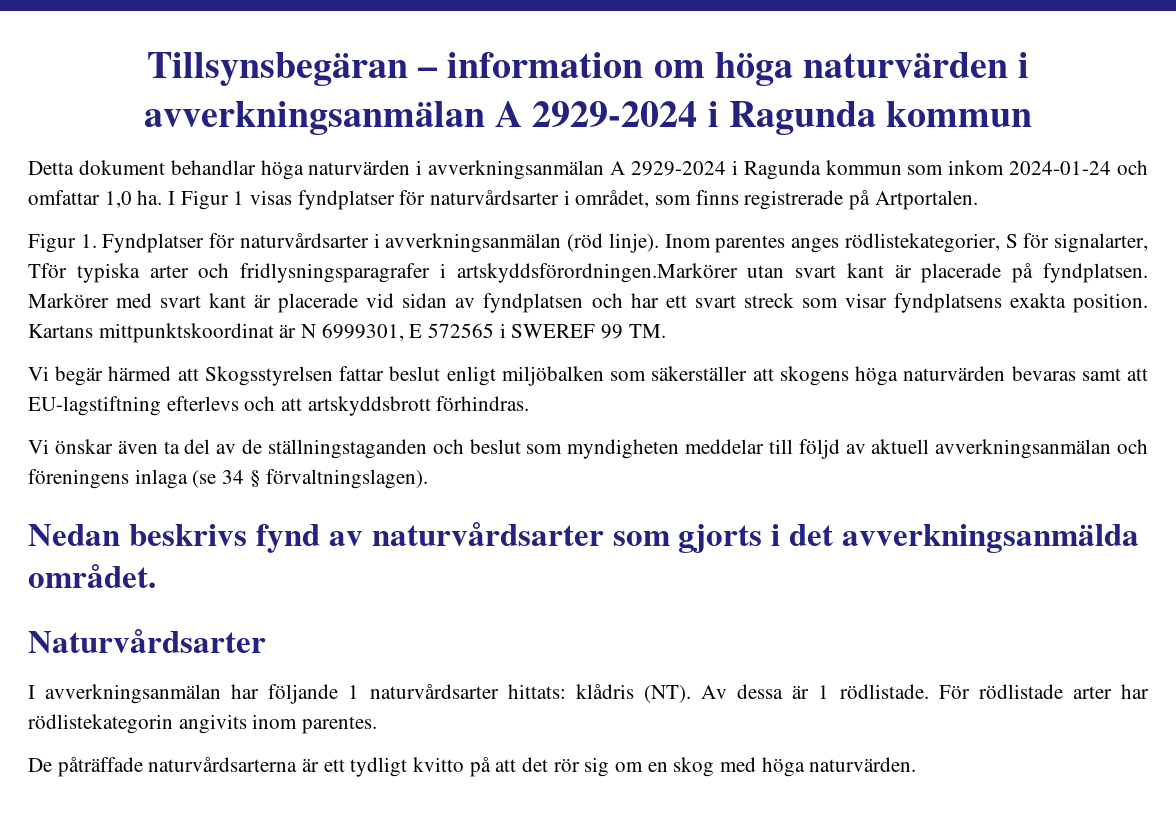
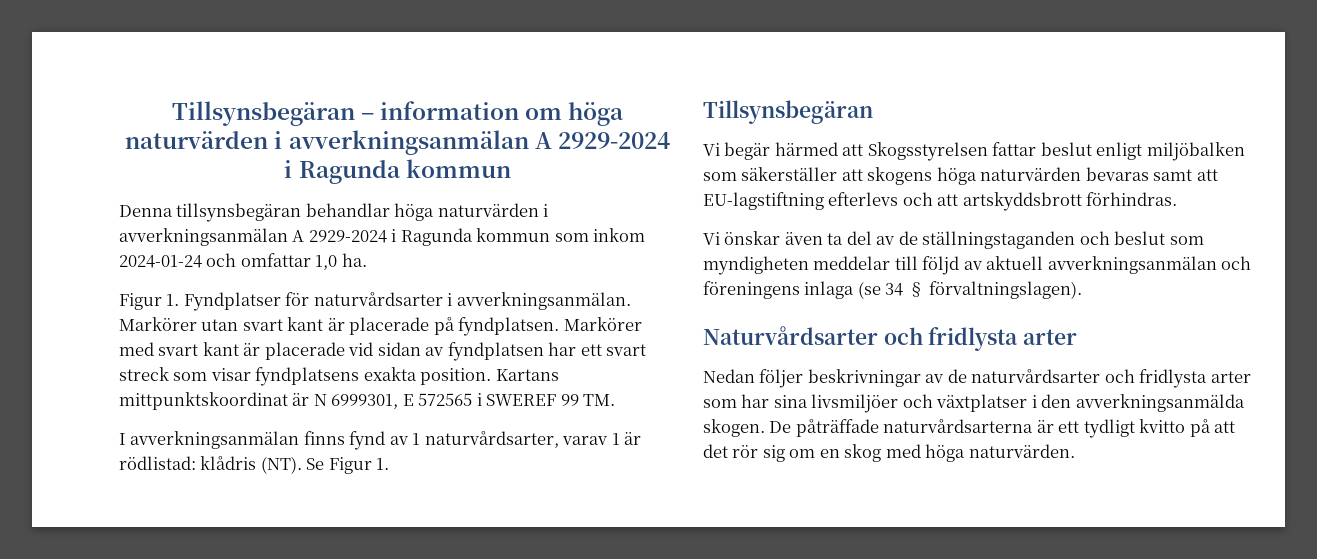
- Detta dokument behandlar höga naturvärden i avverkningsanmälan A 2929-2024 i Ragunda kommun som inkom 2024-01-24 och omfattar 1,0 ha. I Figur 1 visas fyndplatser för naturvårdsarter i området, som finns registrerade på Artportalen.
+ Denna tillsynsbegäran behandlar höga naturvärden i avverkningsanmälan A 2929-2024 i Ragunda kommun som inkom 2024-01-24 och omfattar 1,0 ha.
- Figur 1. Fyndplatser för naturvårdsarter i avverkningsanmälan (röd linje). Inom parentes anges rödlistekategorier, S för signalarter, Tför typiska arter och fridlysningsparagrafer i artskyddsförordningen.Markörer utan svart kant är placerade på fyndplatsen.
+ Figur 1. Fyndplatser för naturvårdsarter i avverkningsanmälan. Markörer utan svart kant är placerade på fyndplatsen.
- Markörer med svart kant är placerade vid sidan av fyndplatsen och har ett svart streck som visar fyndplatsens exakta position.
+ Markörer med svart kant är placerade vid sidan av fyndplatsen har ett svart streck som visar fyndplatsens exakta position.
+ I avverkningsanmälan finns fynd av 1 naturvårdsarter, varav 1 är rödlistad: klådris (NT). Se Figur 1.
+ Tillsynsbegäran
- Nedan beskrivs fynd av naturvårdsarter som gjorts i det avverkningsanmälda området.
- Naturvårdsarter
- I avverkningsanmälan har följande 1 naturvårdsarter hittats: klådris (NT). Av dessa är 1 rödlistade. För rödlistade arter har rödlistekategorin angivits inom parentes.
- De påträffade naturvårdsarterna är ett tydligt kvitto på att det rör sig om en skog med höga naturvärden.
+ Naturvårdsarter och fridlysta arter
+ Nedan följer beskrivningar av de naturvårdsarter och fridlysta arter som har sina livsmiljöer och växtplatser i den avverkningsanmälda skogen. De påträffade naturvårdsarterna är ett tydligt kvitto på att det rör sig om en skog med höga naturvärden.

